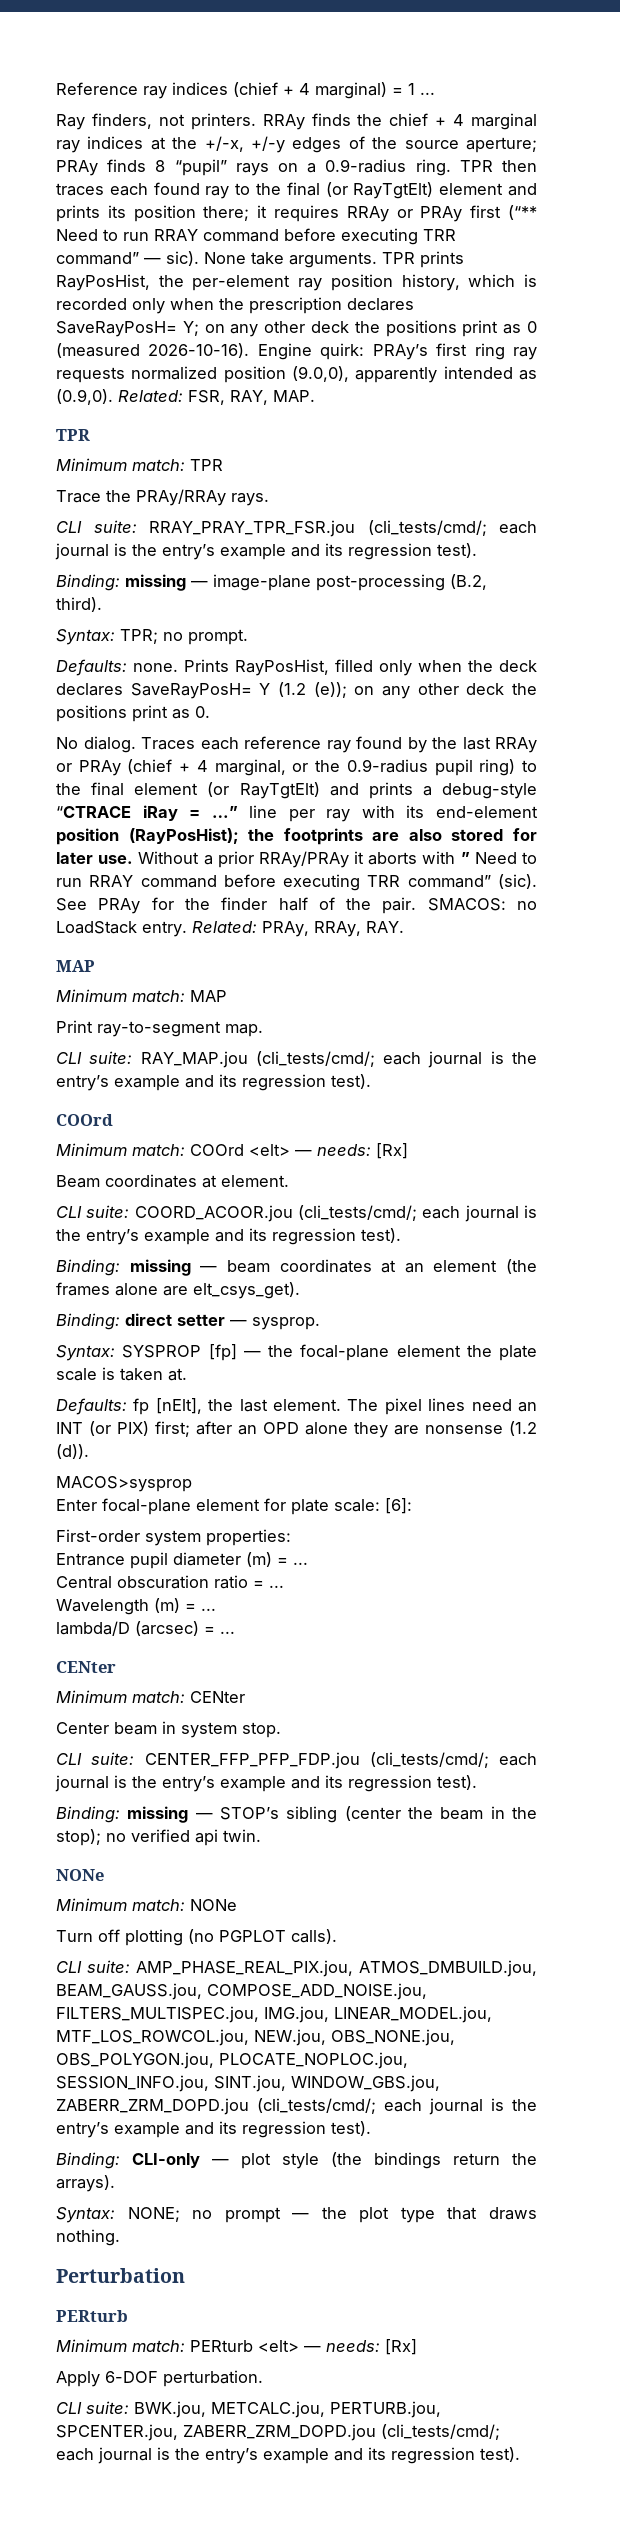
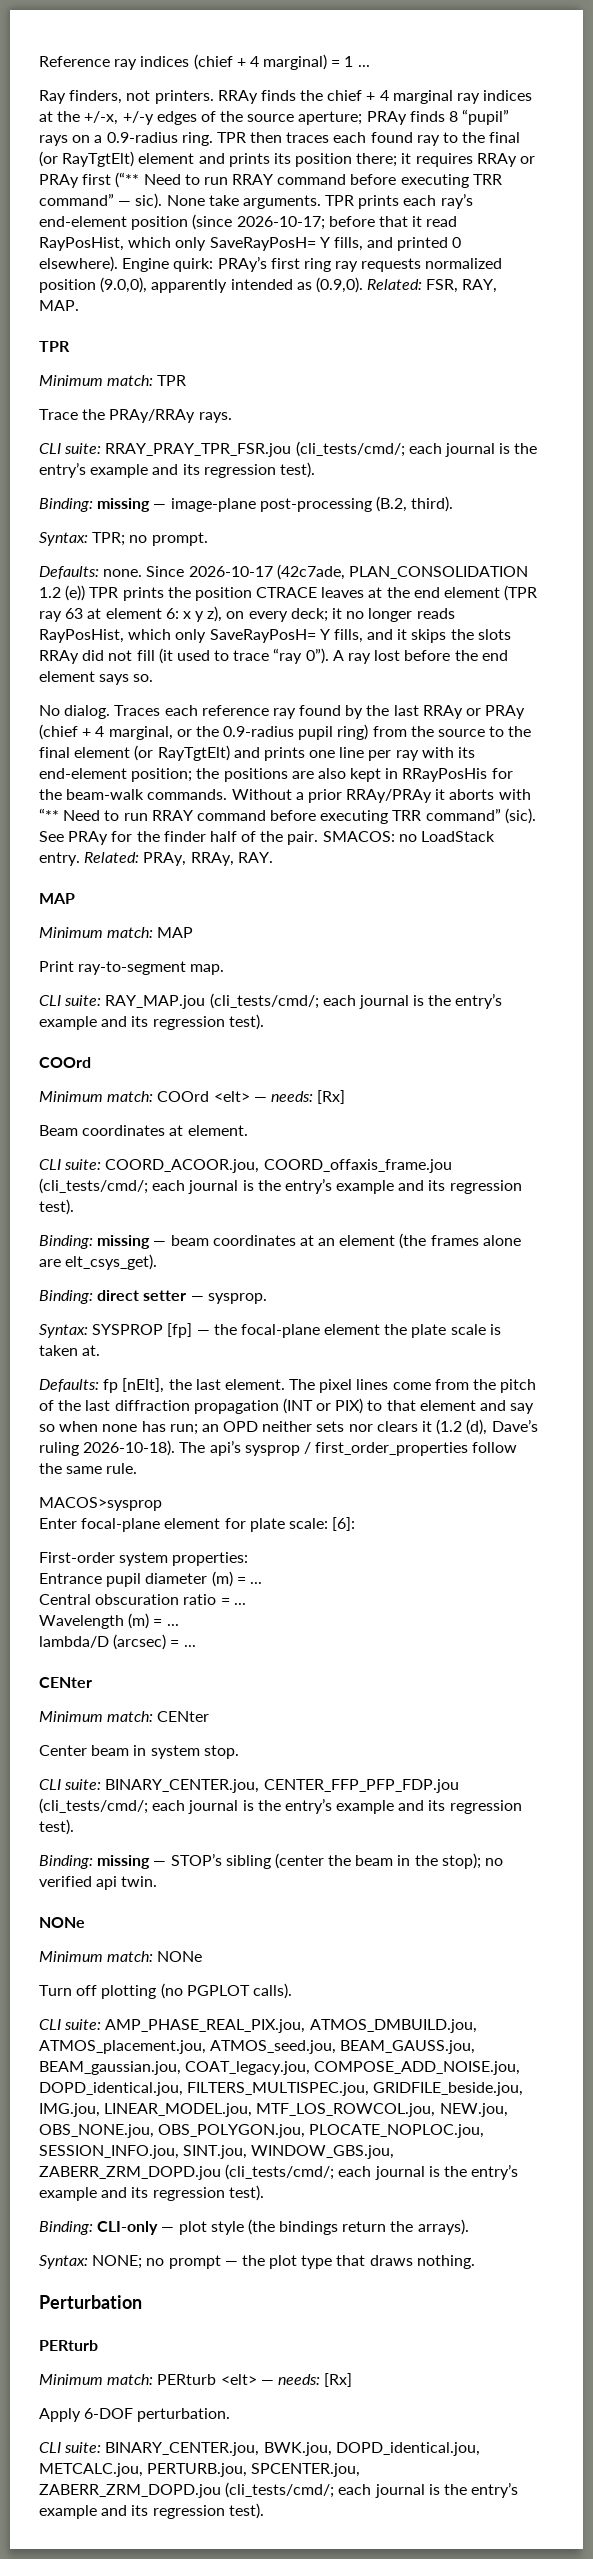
- TPR prints RayPosHist, the per-element ray position history, which is recorded only when the prescription declares SaveRayPosH= Y; on any other deck the positions print as 0 (measured 2026-10-16).
+ TPR prints each ray’s end-element position (since 2026-10-17; before that it read RayPosHist, which only SaveRayPosH= Y fills, and printed 0 elsewhere).
- Prints RayPosHist, filled only when the deck declares SaveRayPosH= Y (1.2 (e)); on any other deck the positions print as 0.
+ Since 2026-10-17 (42c7ade, PLAN_CONSOLIDATION 1.2 (e)) TPR prints the position CTRACE leaves at the end element (TPR ray 63 at element 6: x y z), on every deck; it no longer reads RayPosHist, which only SaveRayPosH= Y fills, and it skips the slots RRAy did not fill (it used to trace “ray 0”). A ray lost before the end element says so.
- Traces each reference ray found by the last RRAy or PRAy (chief + 4 marginal, or the 0.9-radius pupil ring) to the final element (or RayTgtElt) and prints a debug-style “CTRACE iRay = …” line per ray with its end-element position (RayPosHist); the footprints are also stored for later use.
+ Traces each reference ray found by the last RRAy or PRAy (chief + 4 marginal, or the 0.9-radius pupil ring) from the source to the final element (or RayTgtElt) and prints one line per ray with its end-element position; the positions are also kept in RRayPosHis for the beam-walk commands.
- Without a prior RRAy/PRAy it aborts with ” Need to run RRAY command before executing TRR command” (sic).
+ Without a prior RRAy/PRAy it aborts with “** Need to run RRAY command before executing TRR command” (sic).
- CLI suite: COORD_ACOOR.jou (cli_tests/cmd/; each journal is the entry’s example and its regression test).
+ CLI suite: COORD_ACOOR.jou, COORD_offaxis_frame.jou (cli_tests/cmd/; each journal is the entry’s example and its regression test).
- The pixel lines need an INT (or PIX) first; after an OPD alone they are nonsense (1.2 (d)).
+ The pixel lines come from the pitch of the last diffraction propagation (INT or PIX) to that element and say so when none has run; an OPD neither sets nor clears it (1.2 (d), Dave’s ruling 2026-10-18). The api’s sysprop / first_order_properties follow the same rule.
- CLI suite: CENTER_FFP_PFP_FDP.jou (cli_tests/cmd/; each journal is the entry’s example and its regression test).
+ CLI suite: BINARY_CENTER.jou, CENTER_FFP_PFP_FDP.jou (cli_tests/cmd/; each journal is the entry’s example and its regression test).
- CLI suite: AMP_PHASE_REAL_PIX.jou, ATMOS_DMBUILD.jou, BEAM_GAUSS.jou, COMPOSE_ADD_NOISE.jou, FILTERS_MULTISPEC.jou, IMG.jou, LINEAR_MODEL.jou, MTF_LOS_ROWCOL.jou, NEW.jou, OBS_NONE.jou, OBS_POLYGON.jou, PLOCATE_NOPLOC.jou, SESSION_INFO.jou, SINT.jou, WINDOW_GBS.jou, ZABERR_ZRM_DOPD.jou (cli_tests/cmd/; each journal is the entry’s example and its regression test).
+ CLI suite: AMP_PHASE_REAL_PIX.jou, ATMOS_DMBUILD.jou, ATMOS_placement.jou, ATMOS_seed.jou, BEAM_GAUSS.jou, BEAM_gaussian.jou, COAT_legacy.jou, COMPOSE_ADD_NOISE.jou, DOPD_identical.jou, FILTERS_MULTISPEC.jou, GRIDFILE_beside.jou, IMG.jou, LINEAR_MODEL.jou, MTF_LOS_ROWCOL.jou, NEW.jou, OBS_NONE.jou, OBS_POLYGON.jou, PLOCATE_NOPLOC.jou, SESSION_INFO.jou, SINT.jou, WINDOW_GBS.jou, ZABERR_ZRM_DOPD.jou (cli_tests/cmd/; each journal is the entry’s example and its regression test).
- CLI suite: BWK.jou, METCALC.jou, PERTURB.jou, SPCENTER.jou, ZABERR_ZRM_DOPD.jou (cli_tests/cmd/; each journal is the entry’s example and its regression test).
+ CLI suite: BINARY_CENTER.jou, BWK.jou, DOPD_identical.jou, METCALC.jou, PERTURB.jou, SPCENTER.jou, ZABERR_ZRM_DOPD.jou (cli_tests/cmd/; each journal is the entry’s example and its regression test).

